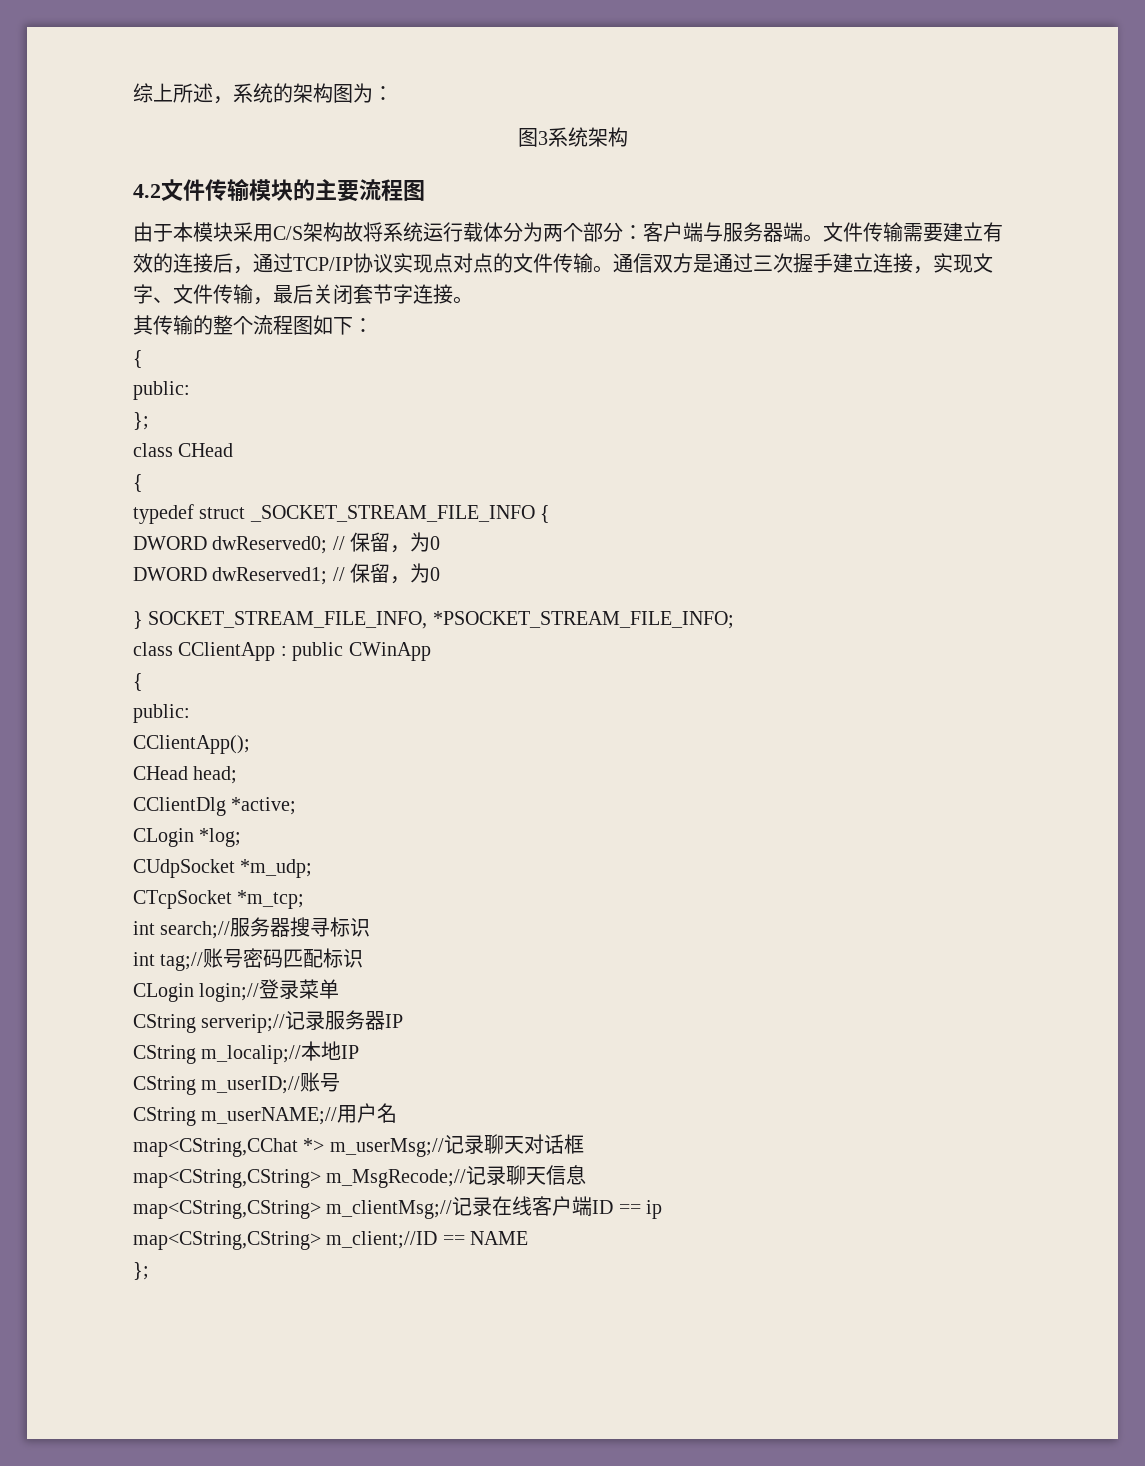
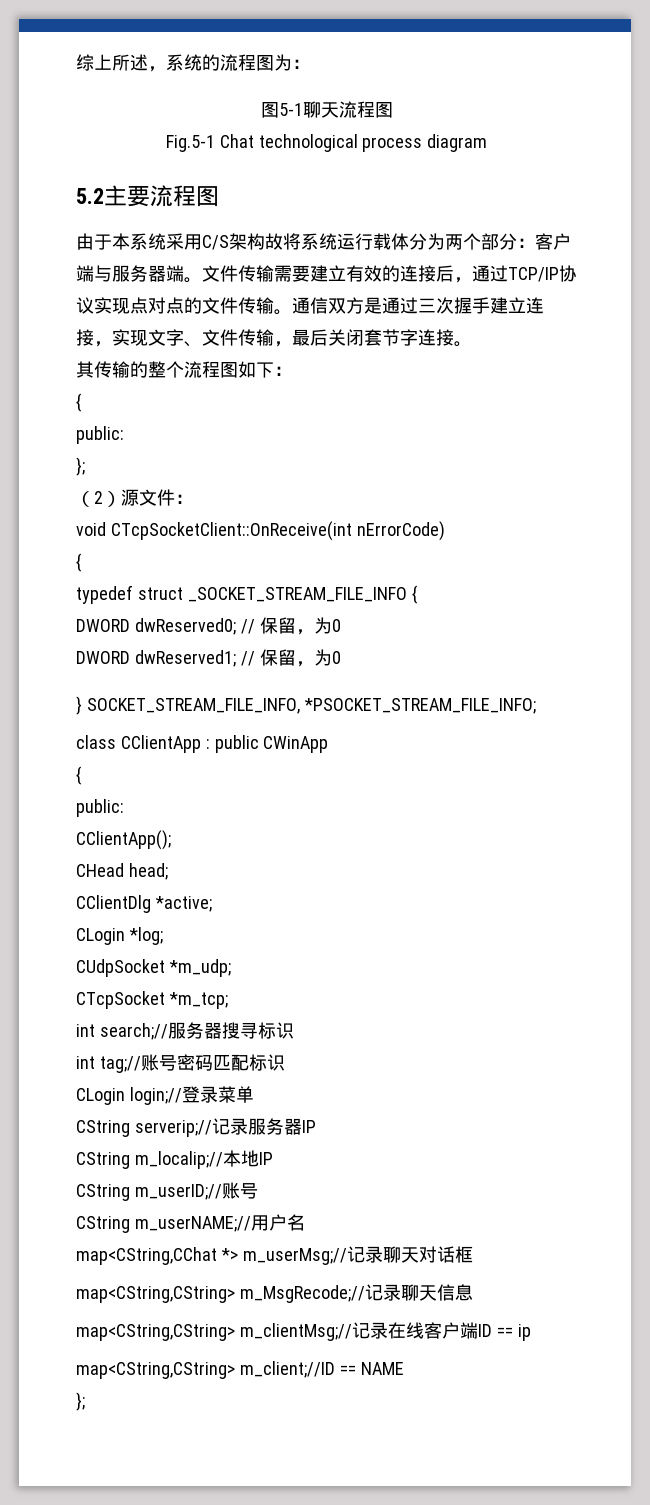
- 综上所述，系统的架构图为：
+ 综上所述，系统的流程图为：
- 图3系统架构
- 4.2文件传输模块的主要流程图
+ 图5-1聊天流程图
+ Fig.5-1 Chat technological process diagram
+ 5.2主要流程图
- 由于本模块采用C/S架构故将系统运行载体分为两个部分：客户端与服务器端。
+ 由于本系统采用C/S架构故将系统运行载体分为两个部分：客户端与服务器端。
- class CHead
+ （2）源文件：
+ void CTcpSocketClient::OnReceive(int nErrorCode)

